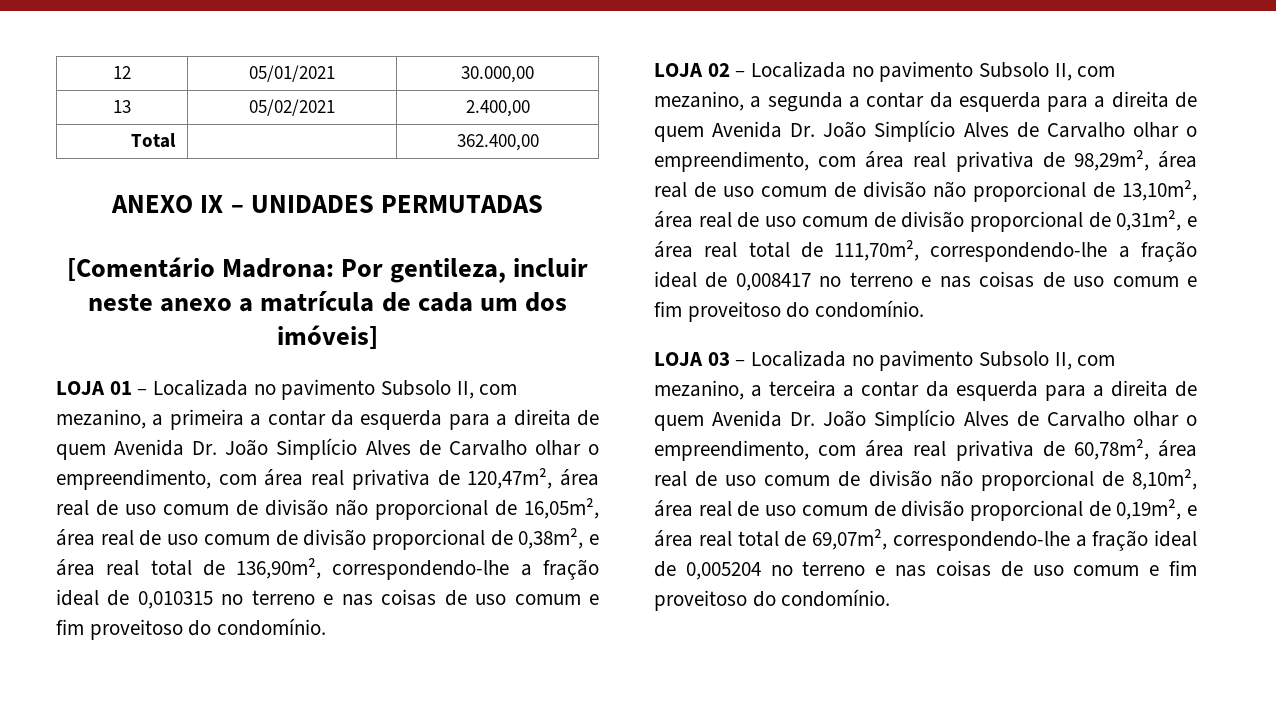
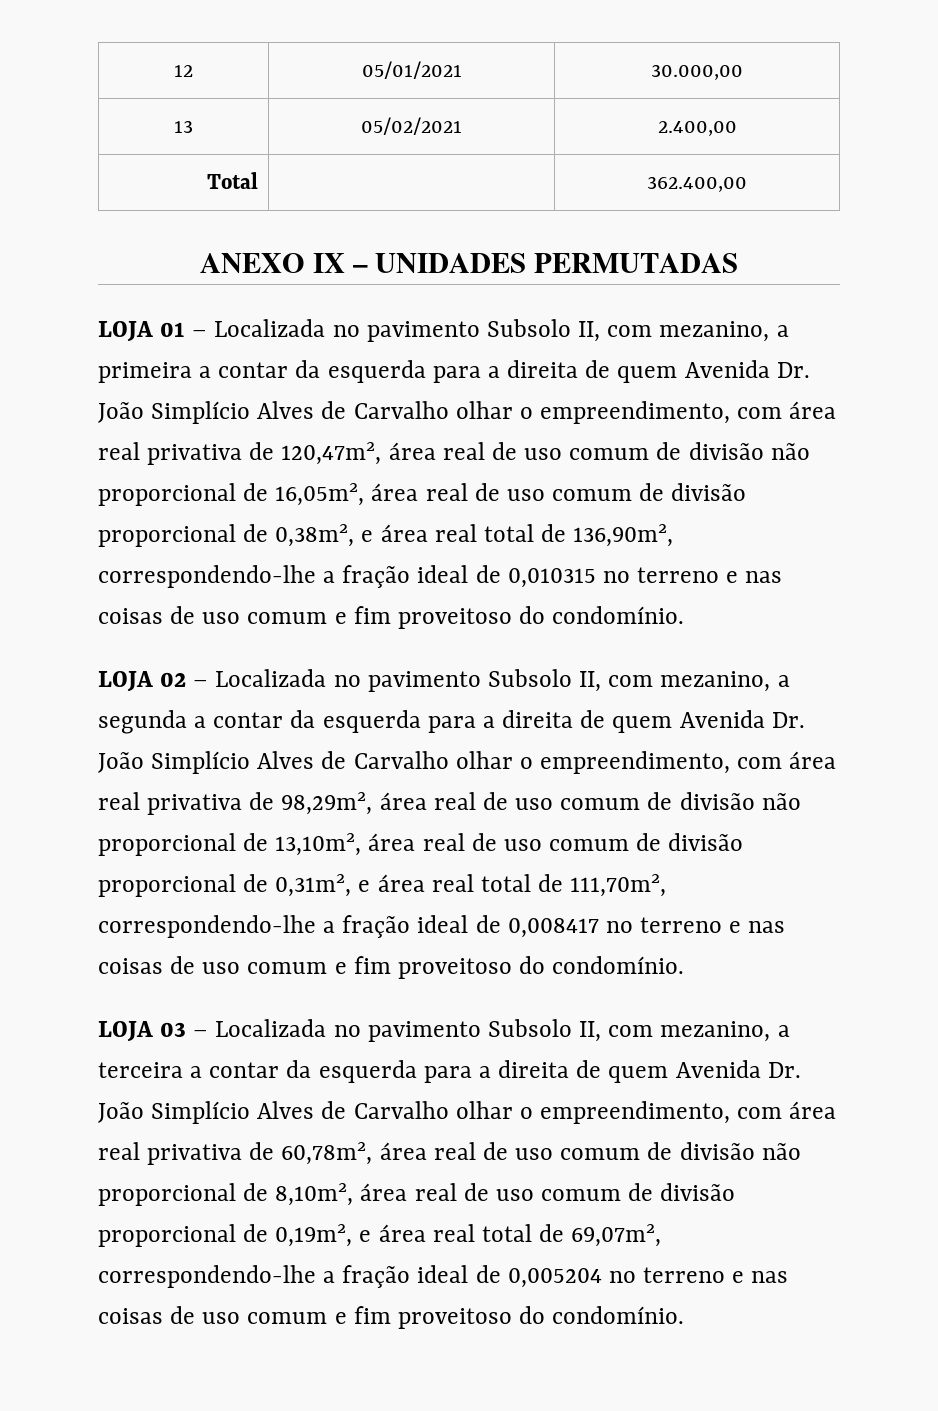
- [Comentário Madrona: Por gentileza, incluir neste anexo a matrícula de cada um dos imóveis]

